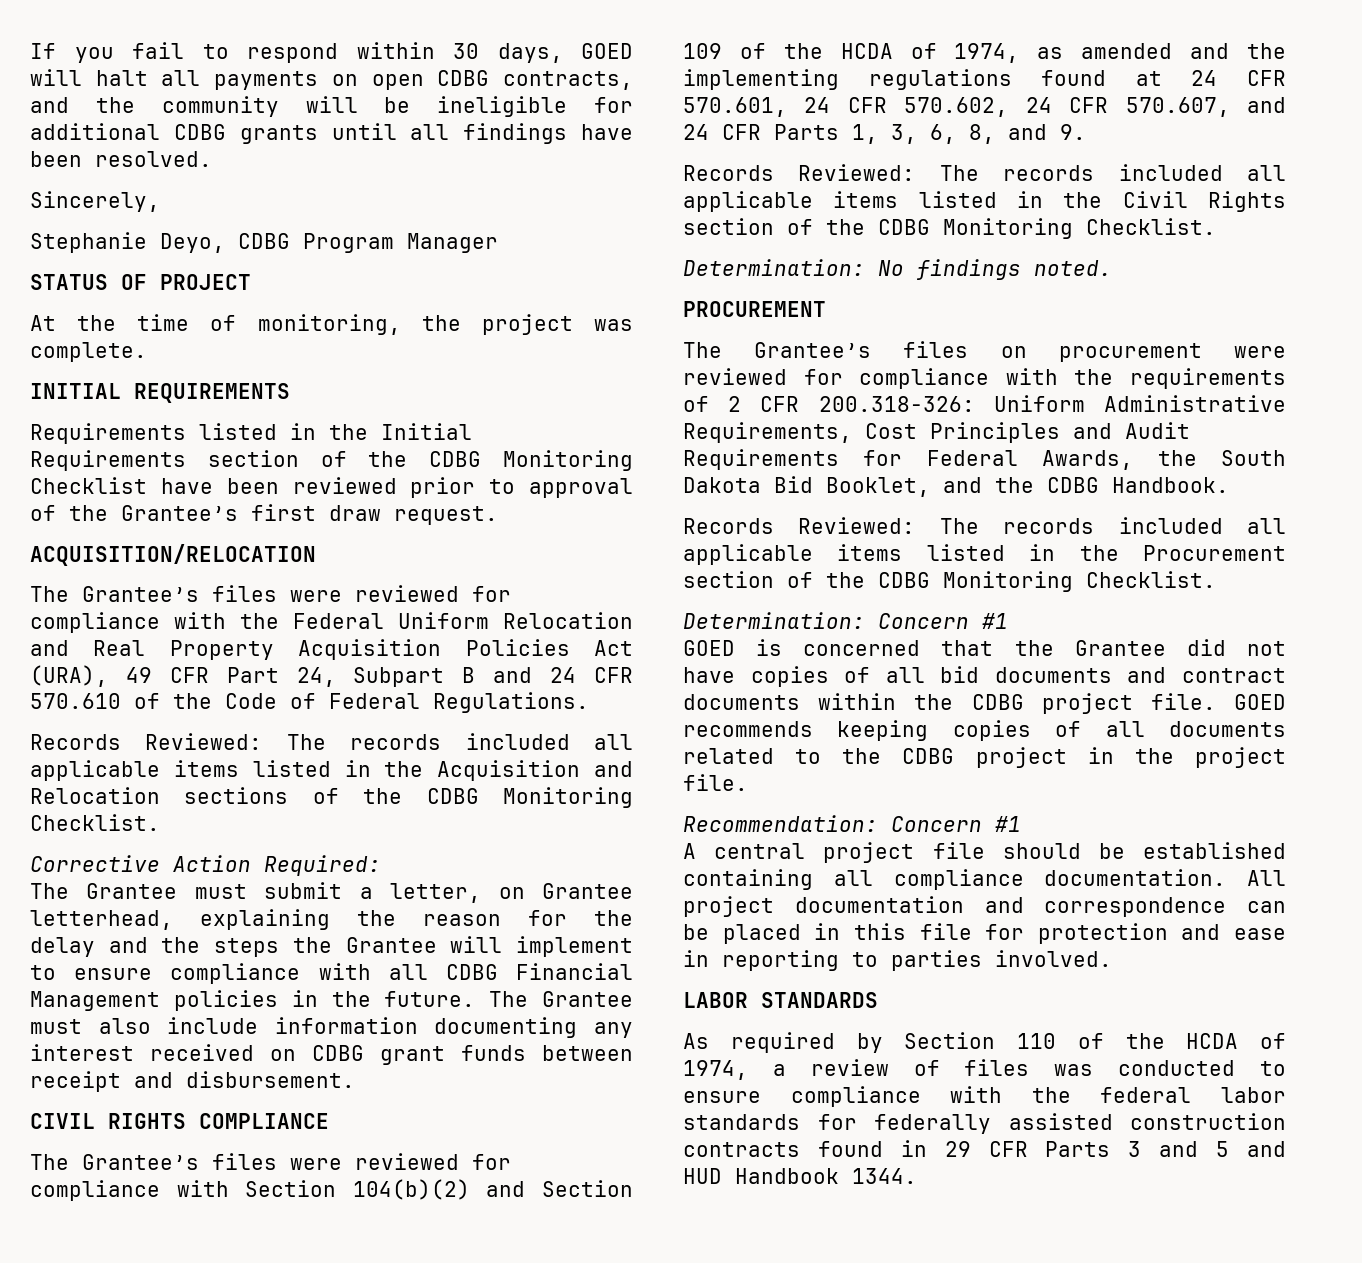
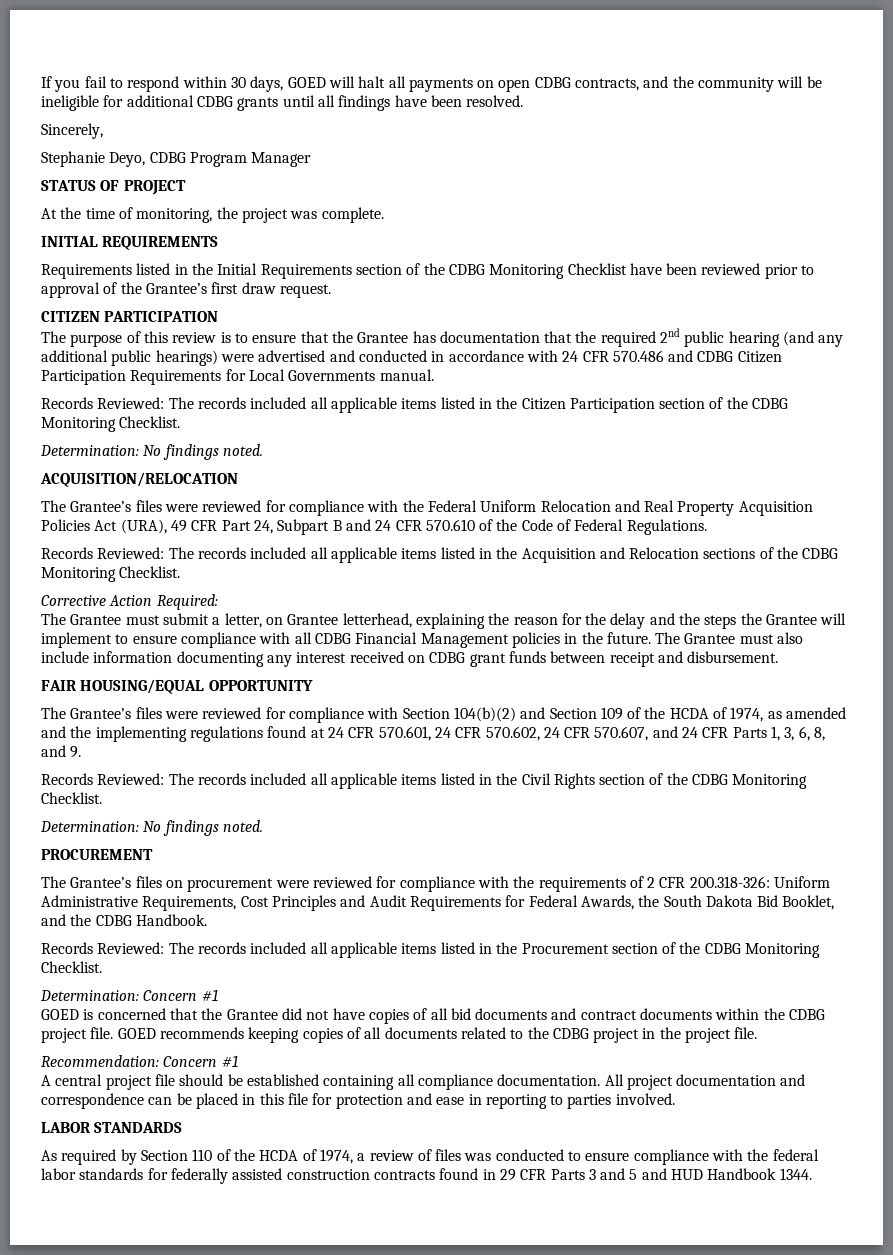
+ CITIZEN PARTICIPATION
+ The purpose of this review is to ensure that the Grantee has documentation that the required 2nd public hearing (and any additional public hearings) were advertised and conducted in accordance with 24 CFR 570.486 and CDBG Citizen Participation Requirements for Local Governments manual.
+ Records Reviewed: The records included all applicable items listed in the Citizen Participation section of the CDBG Monitoring Checklist.
+ Determination: No findings noted.
- CIVIL RIGHTS COMPLIANCE
+ FAIR HOUSING/EQUAL OPPORTUNITY

